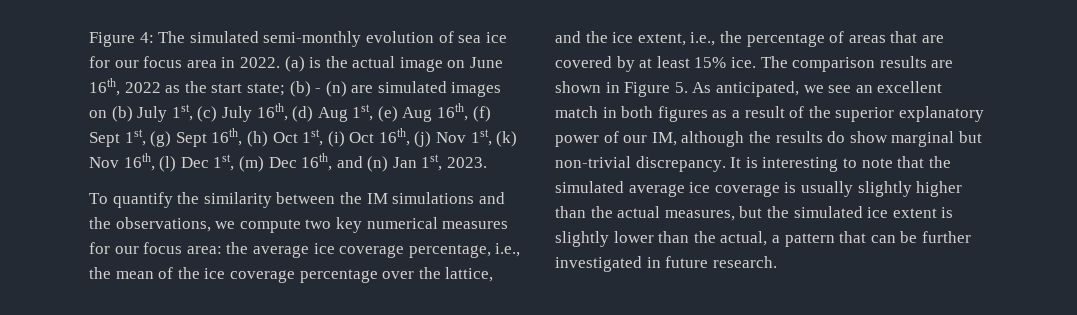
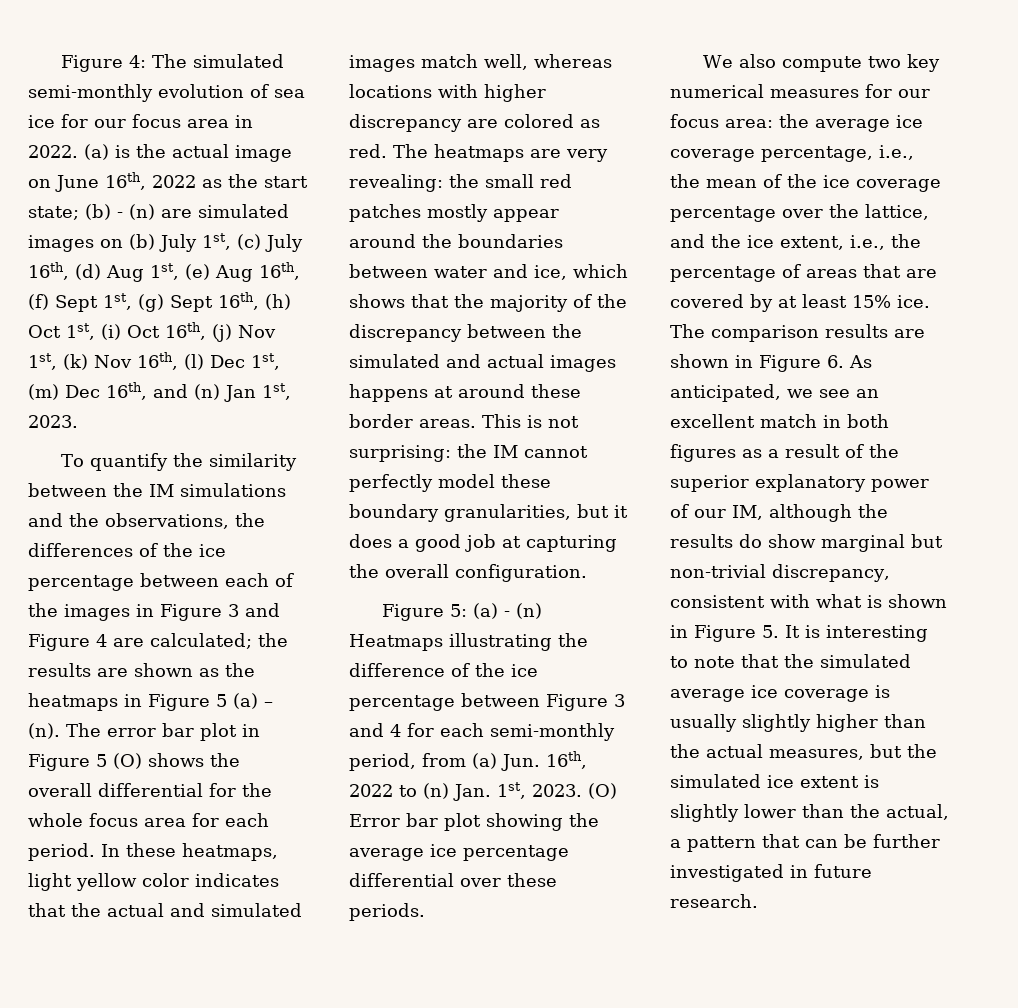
- To quantify the similarity between the IM simulations and the observations, we compute two key numerical measures for our focus area: the average ice coverage percentage, i.e., the mean of the ice coverage percentage over the lattice, and the ice extent, i.e., the percentage of areas that are covered by at least 15% ice.
+ To quantify the similarity between the IM simulations and the observations, the differences of the ice percentage between each of the images in Figure 3 and Figure 4 are calculated; the results are shown as the heatmaps in Figure 5 (a) – (n). The error bar plot in Figure 5 (O) shows the overall differential for the whole focus area for each period. In these heatmaps, light yellow color indicates that the actual and simulated images match well, whereas locations with higher discrepancy are colored as red. The heatmaps are very revealing: the small red patches mostly appear around the boundaries between water and ice, which shows that the majority of the discrepancy between the simulated and actual images happens at around these border areas. This is not surprising: the IM cannot perfectly model these boundary granularities, but it does a good job at capturing the overall configuration.
+ Figure 5: (a) - (n) Heatmaps illustrating the difference of the ice percentage between Figure 3 and 4 for each semi-monthly period, from (a) Jun. 16th, 2022 to (n) Jan. 1st, 2023. (O) Error bar plot showing the average ice percentage differential over these periods.
+ We also compute two key numerical measures for our focus area: the average ice coverage percentage, i.e., the mean of the ice coverage percentage over the lattice, and the ice extent, i.e., the percentage of areas that are covered by at least 15% ice.
- The comparison results are shown in Figure 5. As anticipated, we see an excellent match in both figures as a result of the superior explanatory power of our IM, although the results do show marginal but non-trivial discrepancy. It is interesting to note that the simulated average ice coverage is usually slightly higher than the actual measures, but the simulated ice extent is slightly lower than the actual, a pattern that can be further investigated in future research.
+ The comparison results are shown in Figure 6. As anticipated, we see an excellent match in both figures as a result of the superior explanatory power of our IM, although the results do show marginal but non-trivial discrepancy, consistent with what is shown in Figure 5. It is interesting to note that the simulated average ice coverage is usually slightly higher than the actual measures, but the simulated ice extent is slightly lower than the actual, a pattern that can be further investigated in future research.

